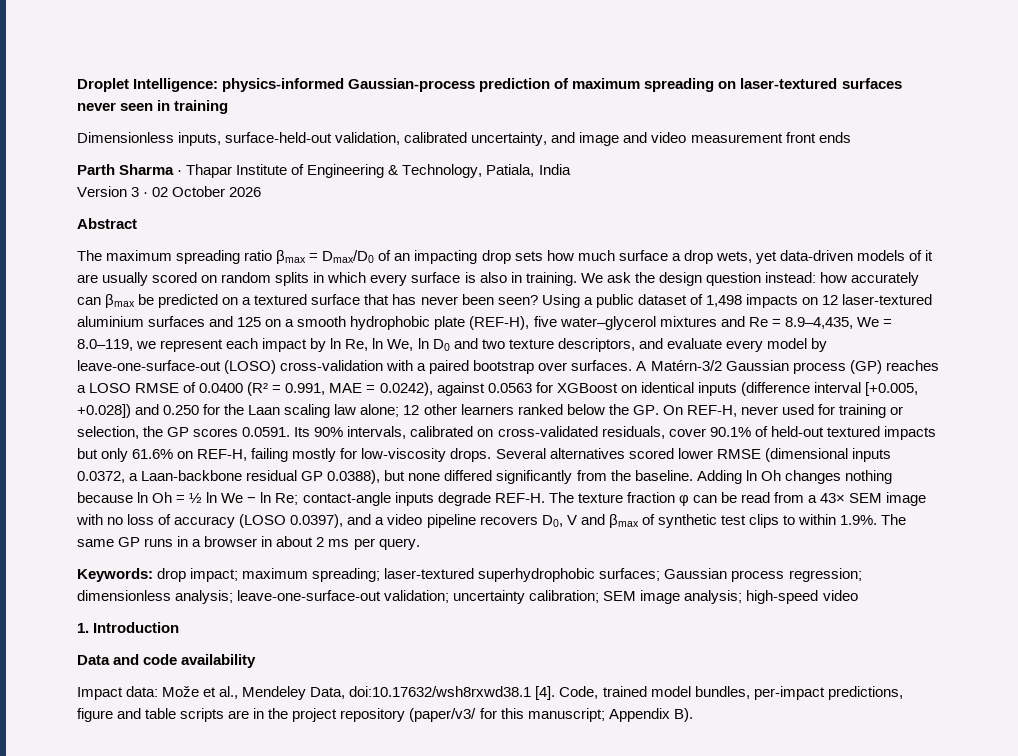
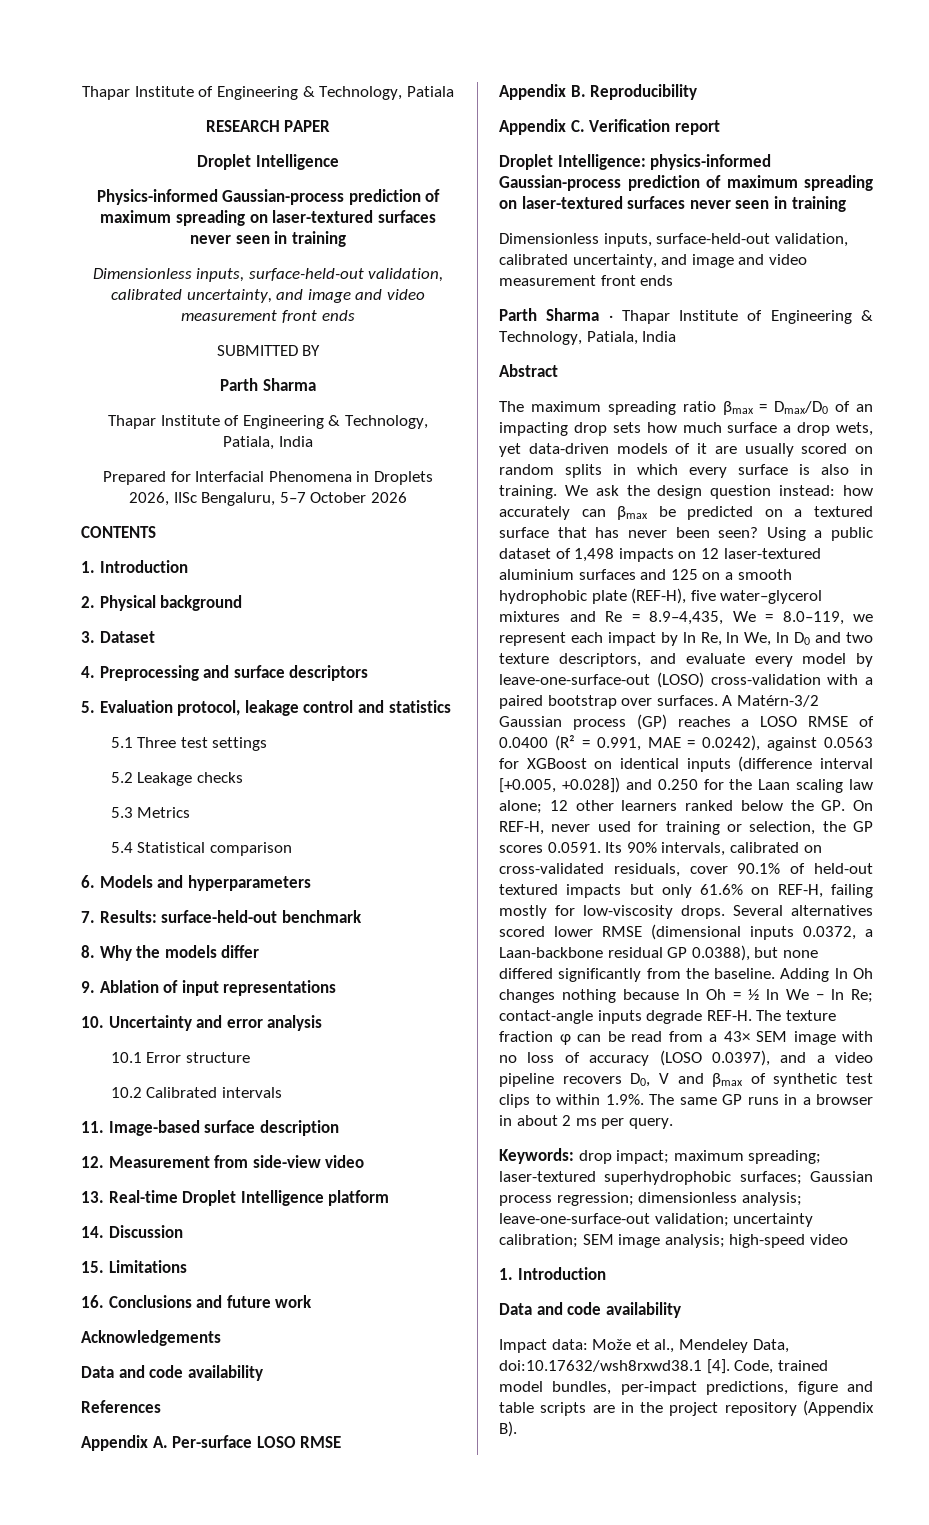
+ Thapar Institute of Engineering & Technology, Patiala
+ RESEARCH PAPER
+ Droplet Intelligence
+ Physics-informed Gaussian-process prediction of maximum spreading on laser-textured surfaces never seen in training
+ Dimensionless inputs, surface-held-out validation, calibrated uncertainty, and image and video measurement front ends
+ SUBMITTED BY
+ Parth Sharma
+ Thapar Institute of Engineering & Technology, Patiala, India
+ Prepared for Interfacial Phenomena in Droplets 2026, IISc Bengaluru, 5–7 October 2026
+ CONTENTS
+ 1. Introduction
+ 2. Physical background
+ 3. Dataset
+ 4. Preprocessing and surface descriptors
+ 5. Evaluation protocol, leakage control and statistics
+ 5.1 Three test settings
+ 5.2 Leakage checks
+ 5.3 Metrics
+ 5.4 Statistical comparison
+ 6. Models and hyperparameters
+ 7. Results: surface-held-out benchmark
+ 8. Why the models differ
+ 9. Ablation of input representations
+ 10. Uncertainty and error analysis
+ 10.1 Error structure
+ 10.2 Calibrated intervals
+ 11. Image-based surface description
+ 12. Measurement from side-view video
+ 13. Real-time Droplet Intelligence platform
+ 14. Discussion
+ 15. Limitations
+ 16. Conclusions and future work
+ Acknowledgements
+ Data and code availability
+ References
+ Appendix A. Per-surface LOSO RMSE
+ Appendix B. Reproducibility
+ Appendix C. Verification report
- Version 3 · 02 October 2026
- Code, trained model bundles, per-impact predictions, figure and table scripts are in the project repository (paper/v3/ for this manuscript; Appendix B).
+ Code, trained model bundles, per-impact predictions, figure and table scripts are in the project repository (Appendix B).

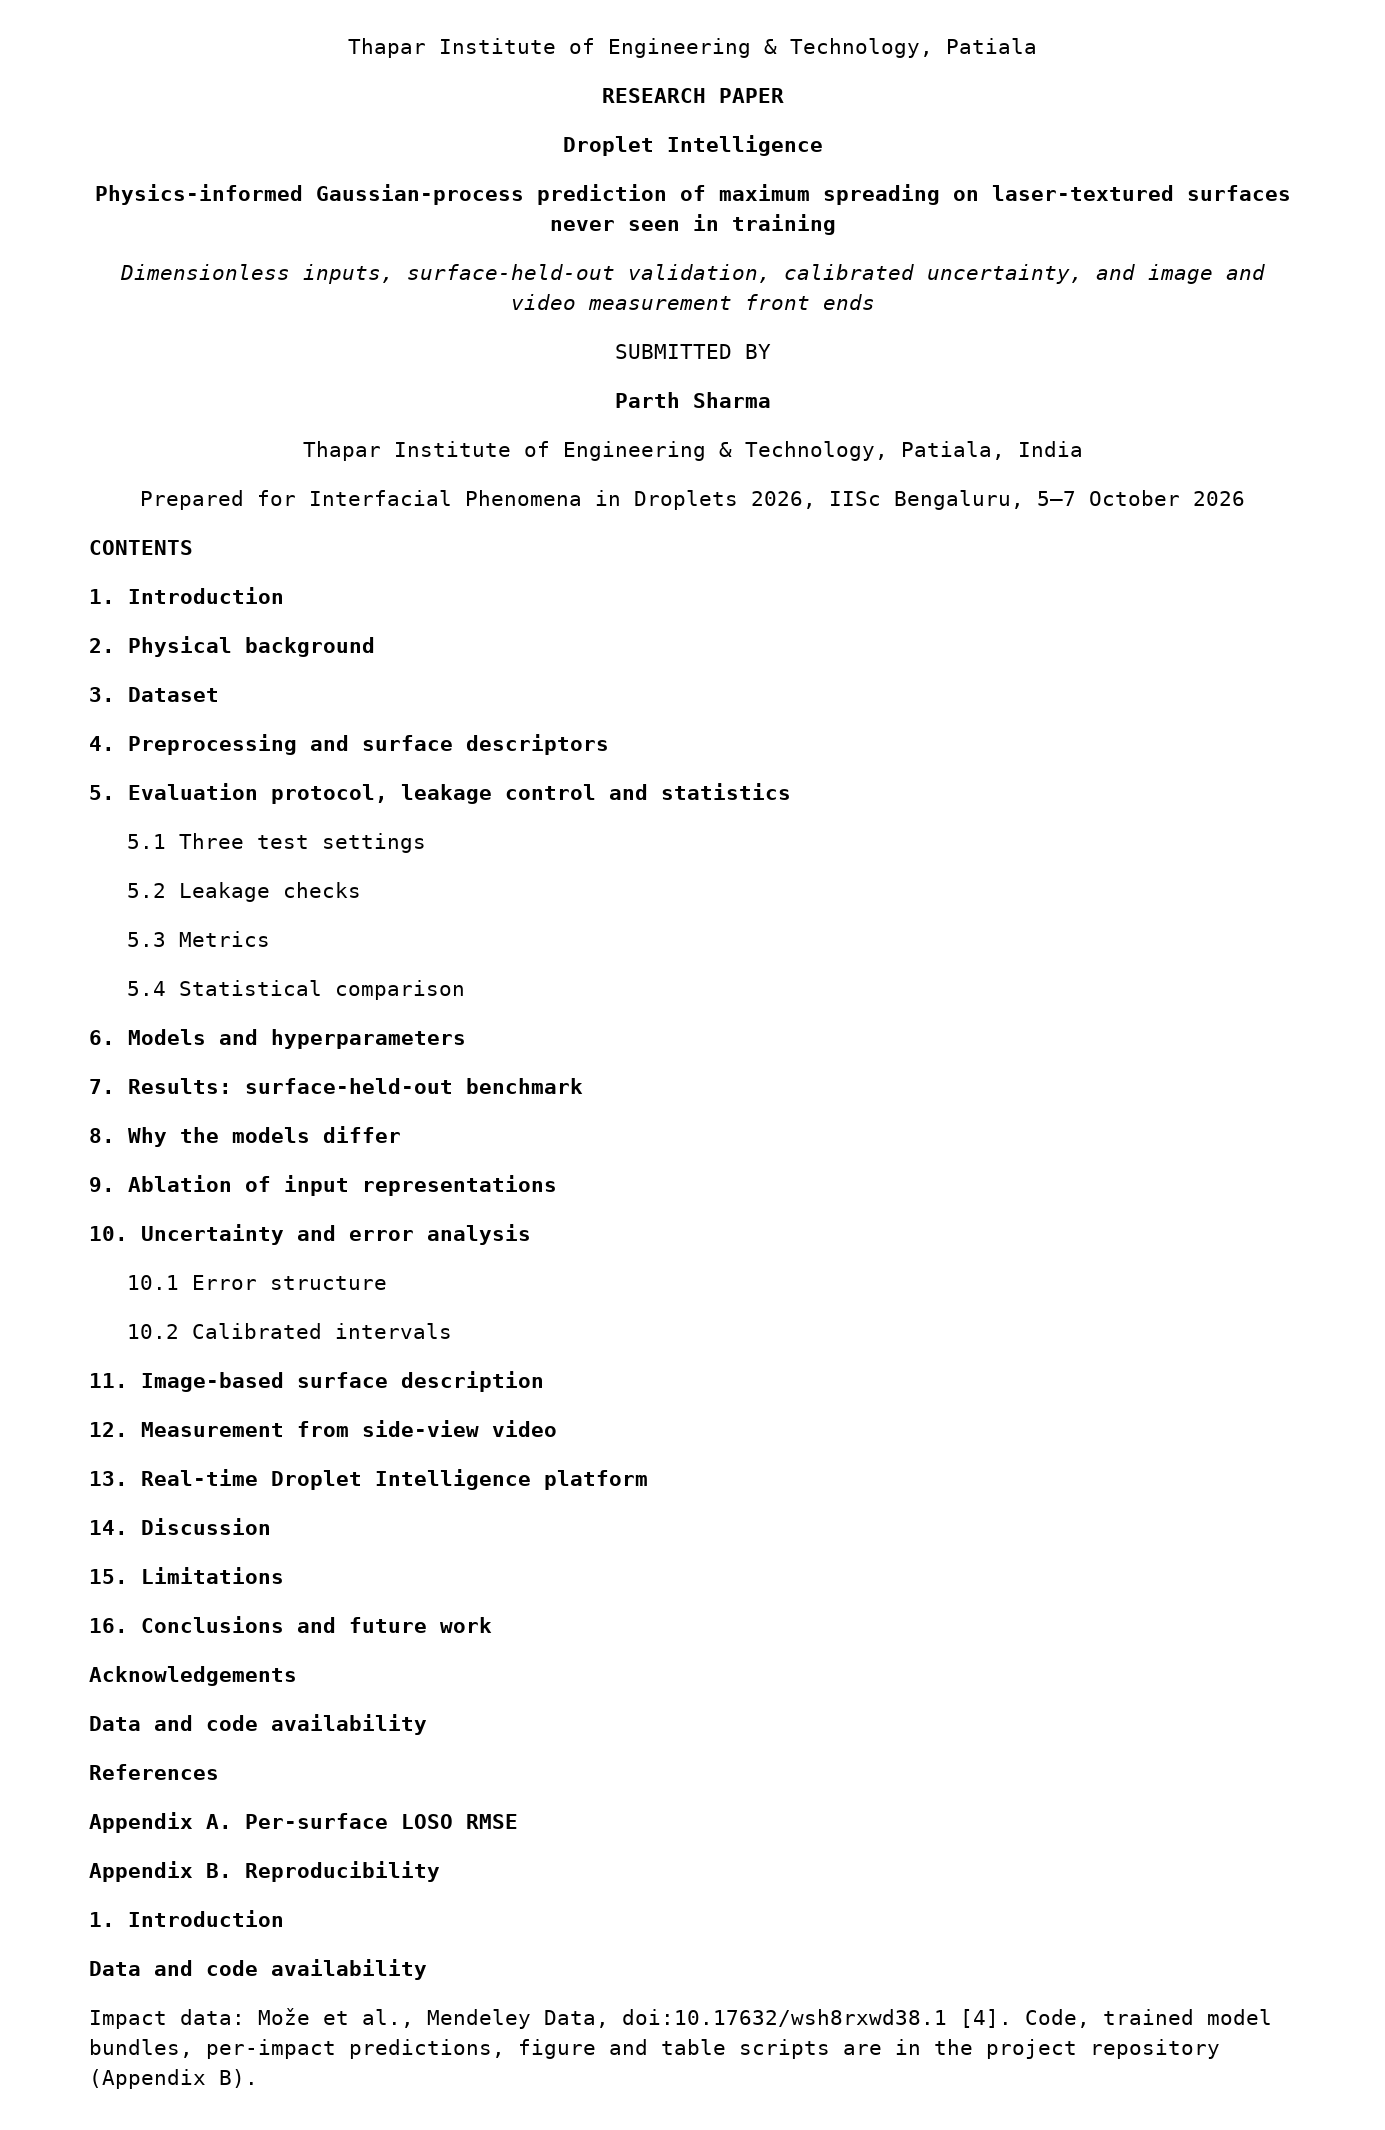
- Appendix C. Verification report
- Droplet Intelligence: physics-informed Gaussian-process prediction of maximum spreading on laser-textured surfaces never seen in training
- Dimensionless inputs, surface-held-out validation, calibrated uncertainty, and image and video measurement front ends
- Parth Sharma · Thapar Institute of Engineering & Technology, Patiala, India
- Abstract
- The maximum spreading ratio βmax = Dmax/D0 of an impacting drop sets how much surface a drop wets, yet data-driven models of it are usually scored on random splits in which every surface is also in training. We ask the design question instead: how accurately can βmax be predicted on a textured surface that has never been seen? Using a public dataset of 1,498 impacts on 12 laser-textured aluminium surfaces and 125 on a smooth hydrophobic plate (REF-H), five water–glycerol mixtures and Re = 8.9–4,435, We = 8.0–119, we represent each impact by ln Re, ln We, ln D0 and two texture descriptors, and evaluate every model by leave-one-surface-out (LOSO) cross-validation with a paired bootstrap over surfaces. A Matérn-3/2 Gaussian process (GP) reaches a LOSO RMSE of 0.0400 (R² = 0.991, MAE = 0.0242), against 0.0563 for XGBoost on identical inputs (difference interval [+0.005, +0.028]) and 0.250 for the Laan scaling law alone; 12 other learners ranked below the GP. On REF-H, never used for training or selection, the GP scores 0.0591. Its 90% intervals, calibrated on cross-validated residuals, cover 90.1% of held-out textured impacts but only 61.6% on REF-H, failing mostly for low-viscosity drops. Several alternatives scored lower RMSE (dimensional inputs 0.0372, a Laan-backbone residual GP 0.0388), but none differed significantly from the baseline. Adding ln Oh changes nothing because ln Oh = ½ ln We − ln Re; contact-angle inputs degrade REF-H. The texture fraction φ can be read from a 43× SEM image with no loss of accuracy (LOSO 0.0397), and a video pipeline recovers D0, V and βmax of synthetic test clips to within 1.9%. The same GP runs in a browser in about 2 ms per query.
- Keywords: drop impact; maximum spreading; laser-textured superhydrophobic surfaces; Gaussian process regression; dimensionless analysis; leave-one-surface-out validation; uncertainty calibration; SEM image analysis; high-speed video

